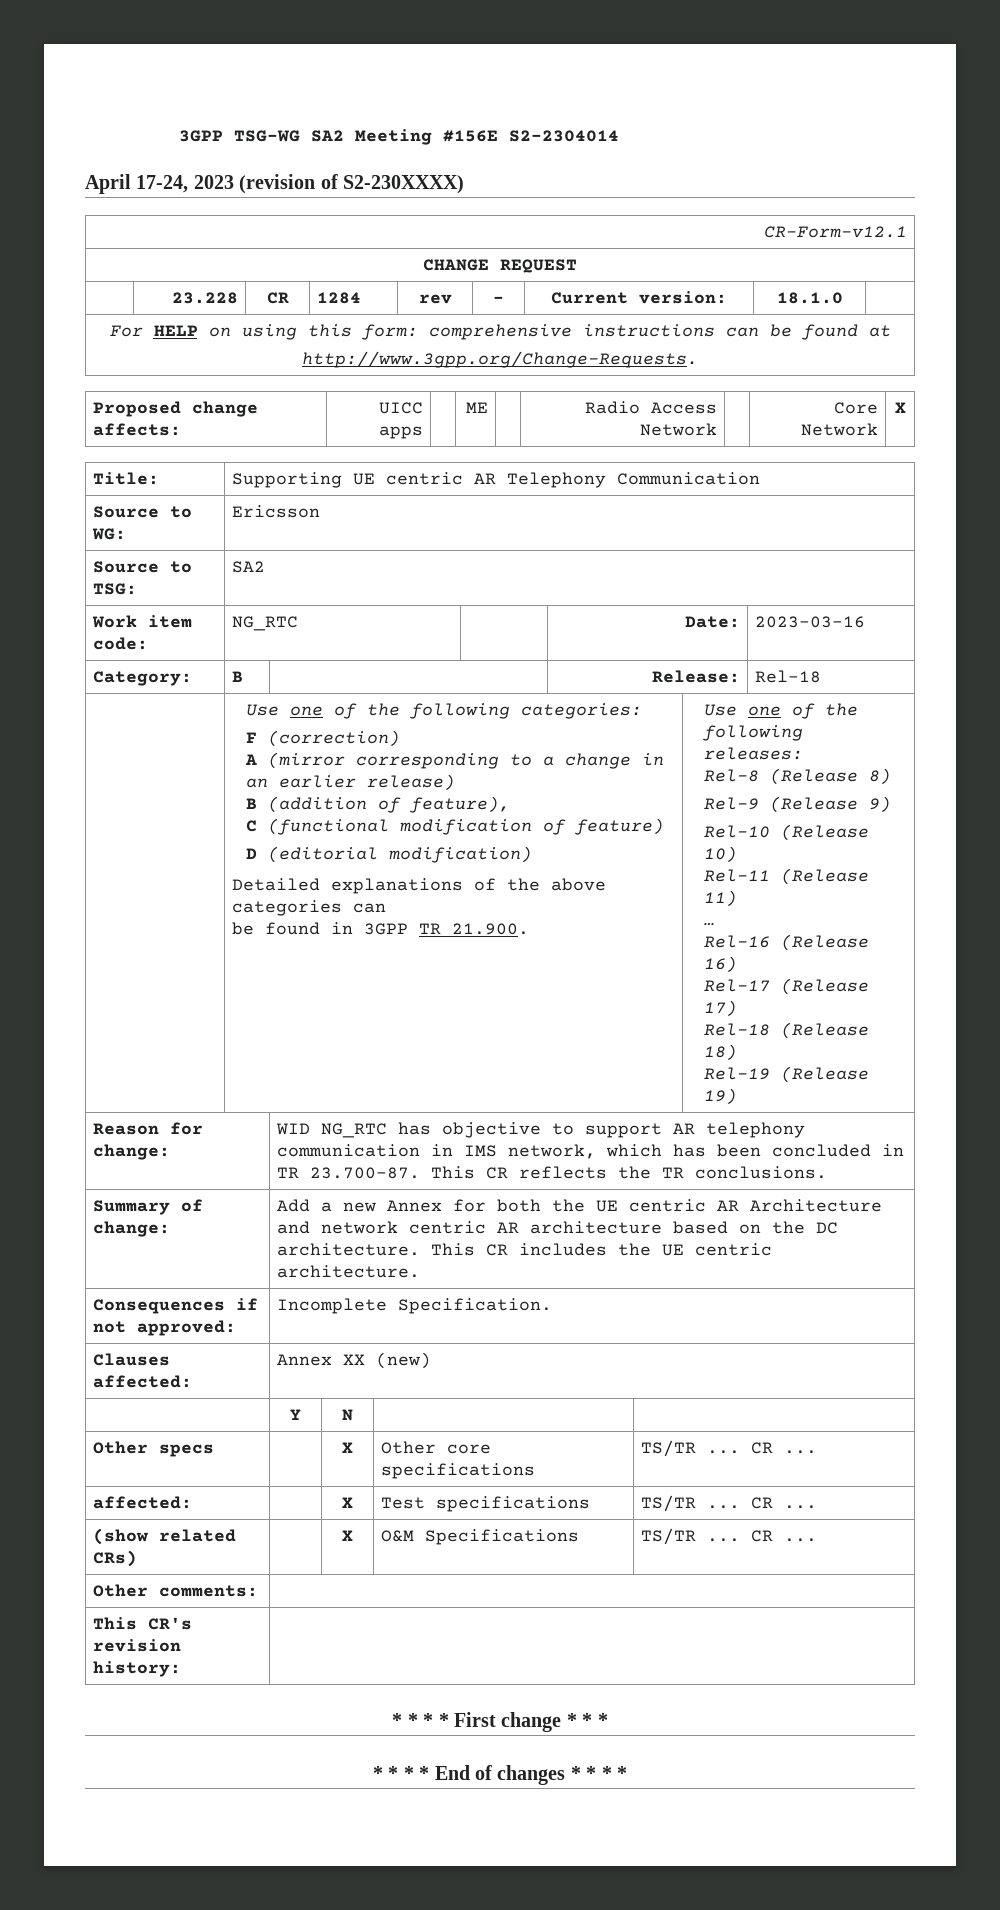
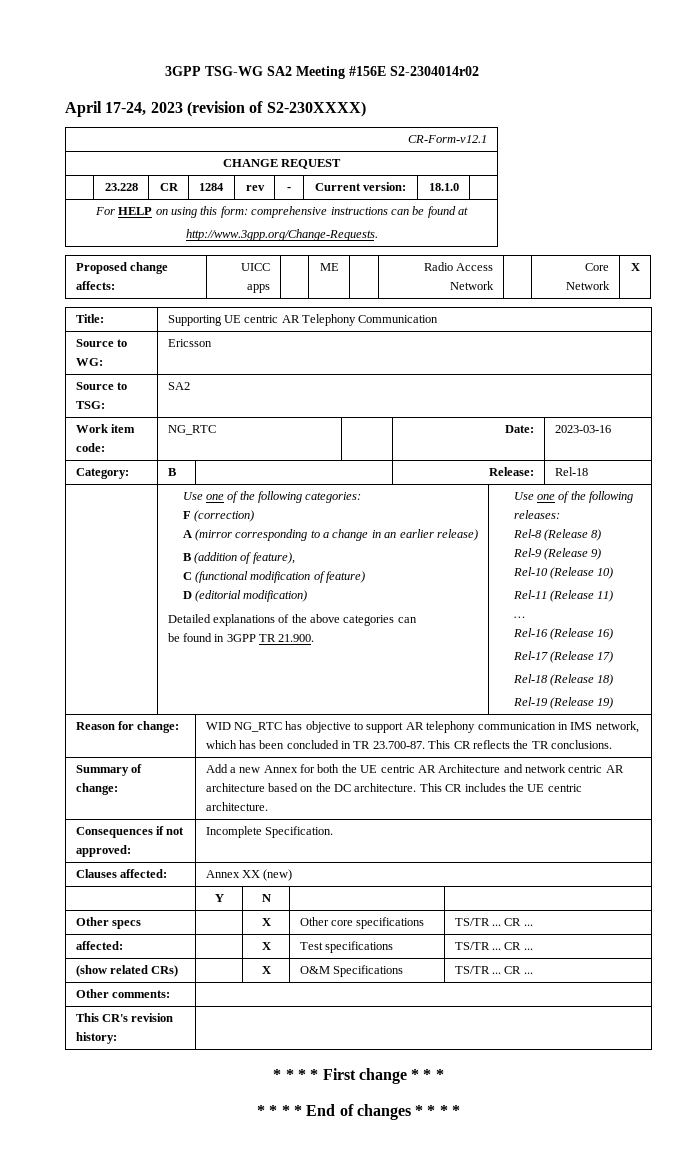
- 3GPP TSG-WG SA2 Meeting #156E S2-2304014
+ 3GPP TSG-WG SA2 Meeting #156E S2-2304014r02

